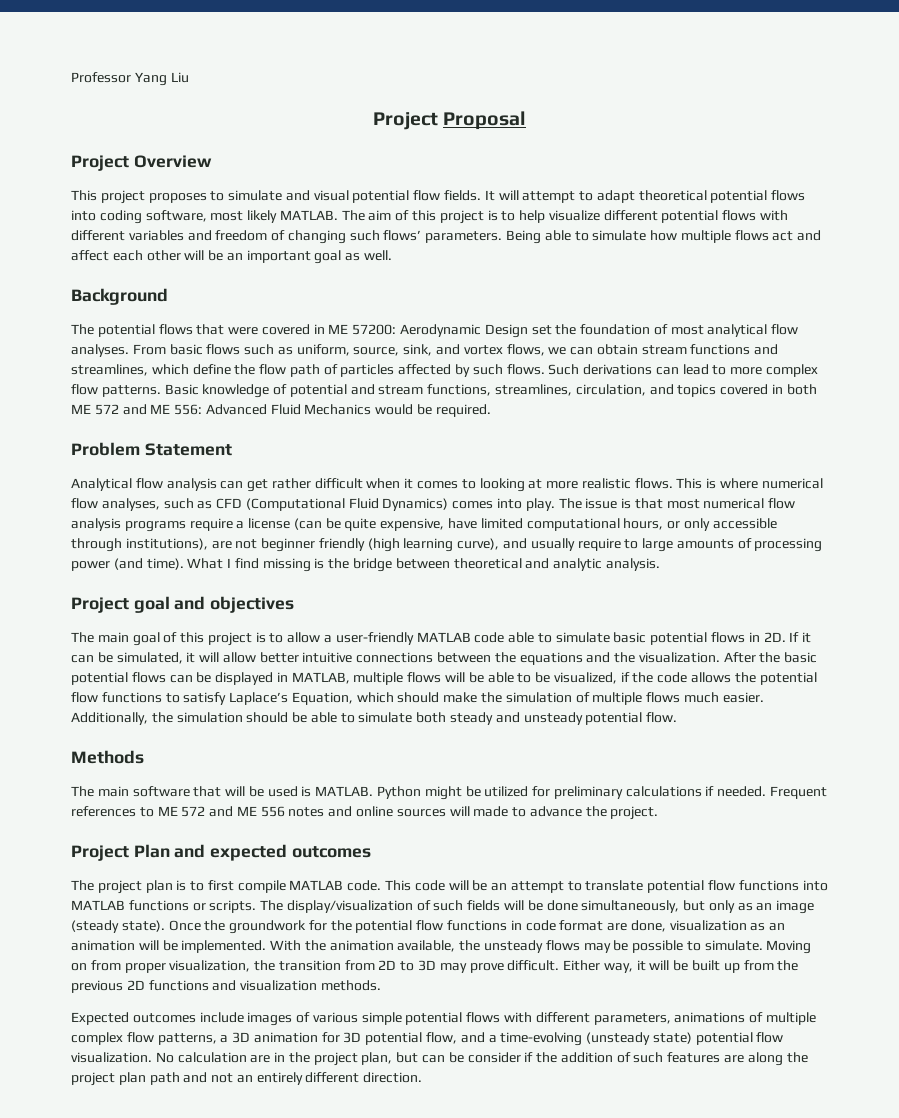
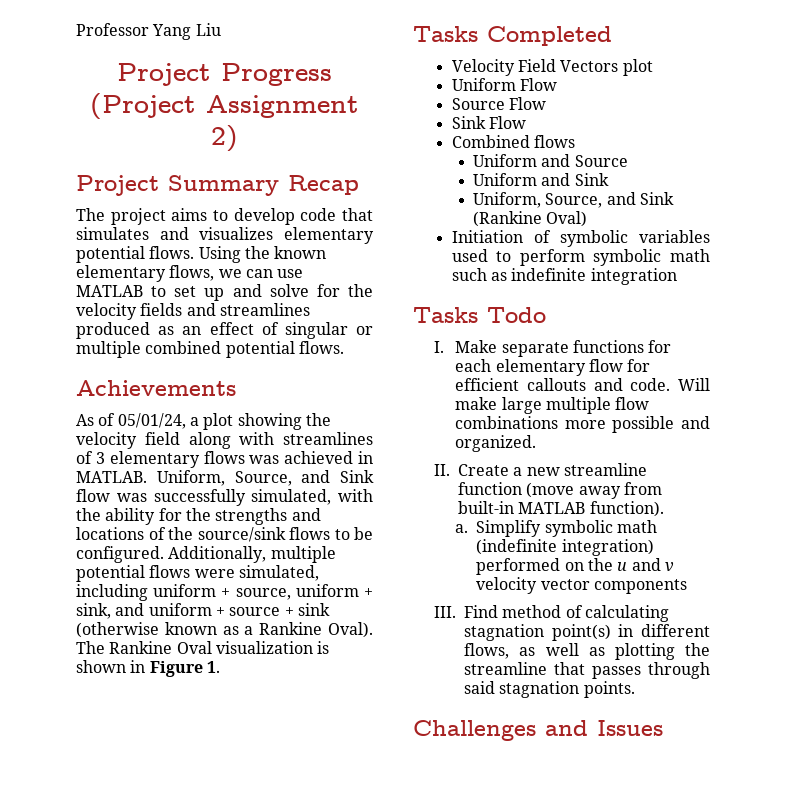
- Project Proposal
- Project Overview
- This project proposes to simulate and visual potential flow fields. It will attempt to adapt theoretical potential flows into coding software, most likely MATLAB. The aim of this project is to help visualize different potential flows with different variables and freedom of changing such flows’ parameters. Being able to simulate how multiple flows act and affect each other will be an important goal as well.
- Background
- The potential flows that were covered in ME 57200: Aerodynamic Design set the foundation of most analytical flow analyses. From basic flows such as uniform, source, sink, and vortex flows, we can obtain stream functions and streamlines, which define the flow path of particles affected by such flows. Such derivations can lead to more complex flow patterns. Basic knowledge of potential and stream functions, streamlines, circulation, and topics covered in both ME 572 and ME 556: Advanced Fluid Mechanics would be required.
- Problem Statement
- Analytical flow analysis can get rather difficult when it comes to looking at more realistic flows. This is where numerical flow analyses, such as CFD (Computational Fluid Dynamics) comes into play. The issue is that most numerical flow analysis programs require a license (can be quite expensive, have limited computational hours, or only accessible through institutions), are not beginner friendly (high learning curve), and usually require to large amounts of processing power (and time). What I find missing is the bridge between theoretical and analytic analysis.
- Project goal and objectives
- The main goal of this project is to allow a user-friendly MATLAB code able to simulate basic potential flows in 2D. If it can be simulated, it will allow better intuitive connections between the equations and the visualization. After the basic potential flows can be displayed in MATLAB, multiple flows will be able to be visualized, if the code allows the potential flow functions to satisfy Laplace’s Equation, which should make the simulation of multiple flows much easier. Additionally, the simulation should be able to simulate both steady and unsteady potential flow.
- Methods
- The main software that will be used is MATLAB. Python might be utilized for preliminary calculations if needed. Frequent references to ME 572 and ME 556 notes and online sources will made to advance the project.
- Project Plan and expected outcomes
- The project plan is to first compile MATLAB code. This code will be an attempt to translate potential flow functions into MATLAB functions or scripts. The display/visualization of such fields will be done simultaneously, but only as an image (steady state). Once the groundwork for the potential flow functions in code format are done, visualization as an animation will be implemented. With the animation available, the unsteady flows may be possible to simulate. Moving on from proper visualization, the transition from 2D to 3D may prove difficult. Either way, it will be built up from the previous 2D functions and visualization methods.
- Expected outcomes include images of various simple potential flows with different parameters, animations of multiple complex flow patterns, a 3D animation for 3D potential flow, and a time-evolving (unsteady state) potential flow visualization. No calculation are in the project plan, but can be consider if the addition of such features are along the project plan path and not an entirely different direction.
+ Project Progress (Project Assignment 2)
+ Project Summary Recap
+ The project aims to develop code that simulates and visualizes elementary potential flows. Using the known elementary flows, we can use MATLAB to set up and solve for the velocity fields and streamlines produced as an effect of singular or multiple combined potential flows.
+ Achievements
+ As of 05/01/24, a plot showing the velocity field along with streamlines of 3 elementary flows was achieved in MATLAB. Uniform, Source, and Sink flow was successfully simulated, with the ability for the strengths and locations of the source/sink flows to be configured. Additionally, multiple potential flows were simulated, including uniform + source, uniform + sink, and uniform + source + sink (otherwise known as a Rankine Oval). The Rankine Oval visualization is shown in Figure 1.
+ Tasks Completed
+ Velocity Field Vectors plot
+ Uniform Flow
+ Source Flow
+ Sink Flow
+ Combined flows
+ Uniform and Source
+ Uniform and Sink
+ Uniform, Source, and Sink (Rankine Oval)
+ Initiation of symbolic variables used to perform symbolic math such as indefinite integration
+ Tasks Todo
+ I. Make separate functions for each elementary flow for efficient callouts and code. Will make large multiple flow combinations more possible and organized.
+ II. Create a new streamline function (move away from built-in MATLAB function).
+ a. Simplify symbolic math (indefinite integration) performed on the u and v velocity vector components
+ III. Find method of calculating stagnation point(s) in different flows, as well as plotting the streamline that passes through said stagnation points.
+ Challenges and Issues

